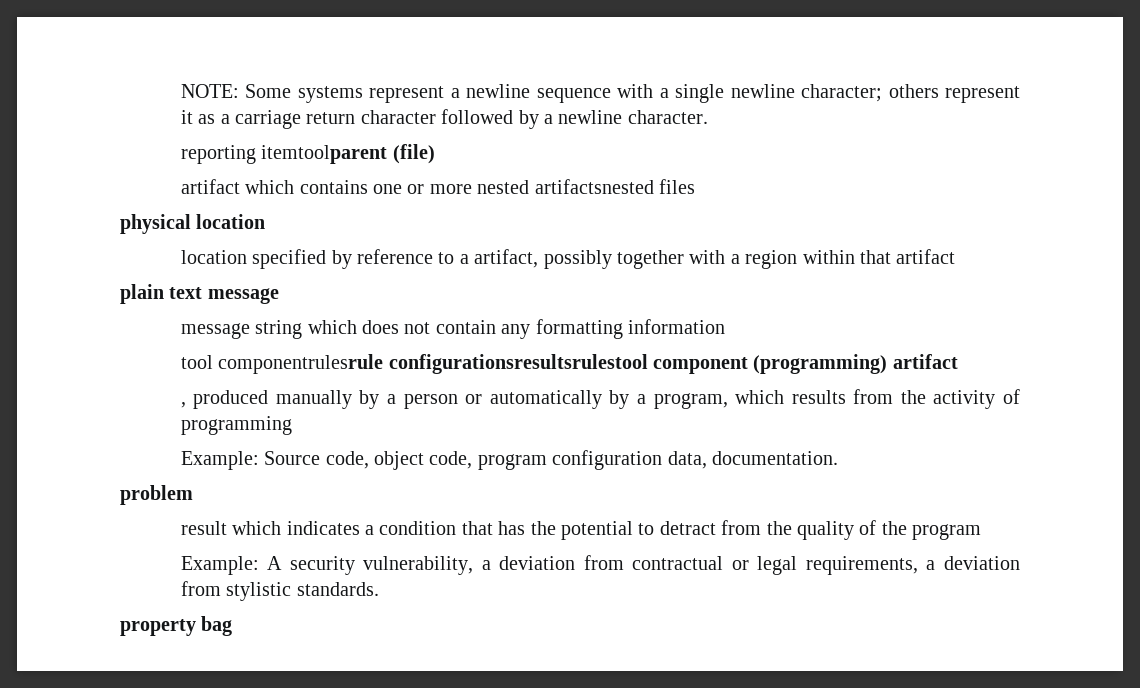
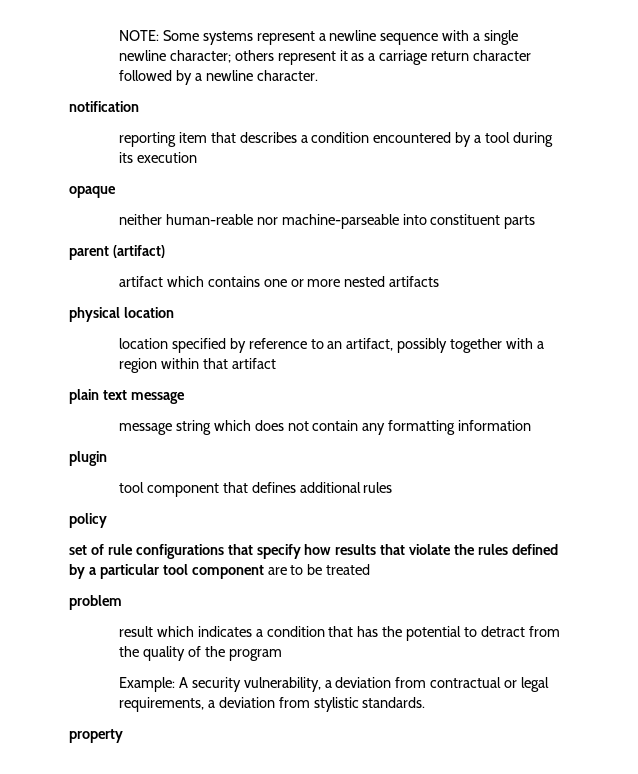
+ notification
- reporting itemtoolparent (file)
+ reporting item that describes a condition encountered by a tool during its execution
+ opaque
+ neither human-reable nor machine-parseable into constituent parts
+ parent (artifact)
- artifact which contains one or more nested artifactsnested files
+ artifact which contains one or more nested artifacts
- location specified by reference to a artifact, possibly together with a region within that artifact
+ location specified by reference to an artifact, possibly together with a region within that artifact
- tool componentrulesrule configurationsresultsrulestool component (programming) artifact
- , produced manually by a person or automatically by a program, which results from the activity of programming
- Example: Source code, object code, program configuration data, documentation.
+ plugin
+ tool component that defines additional rules
+ policy
+ set of rule configurations that specify how results that violate the rules defined by a particular tool component are to be treated
- property bag
+ property

